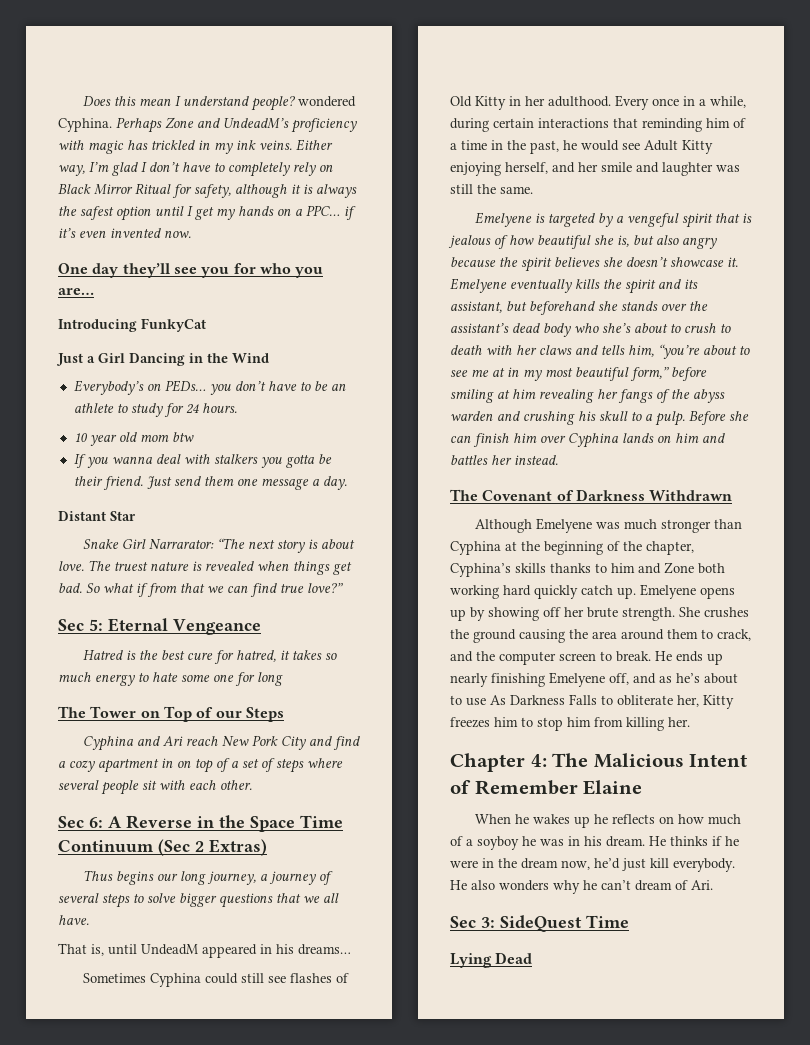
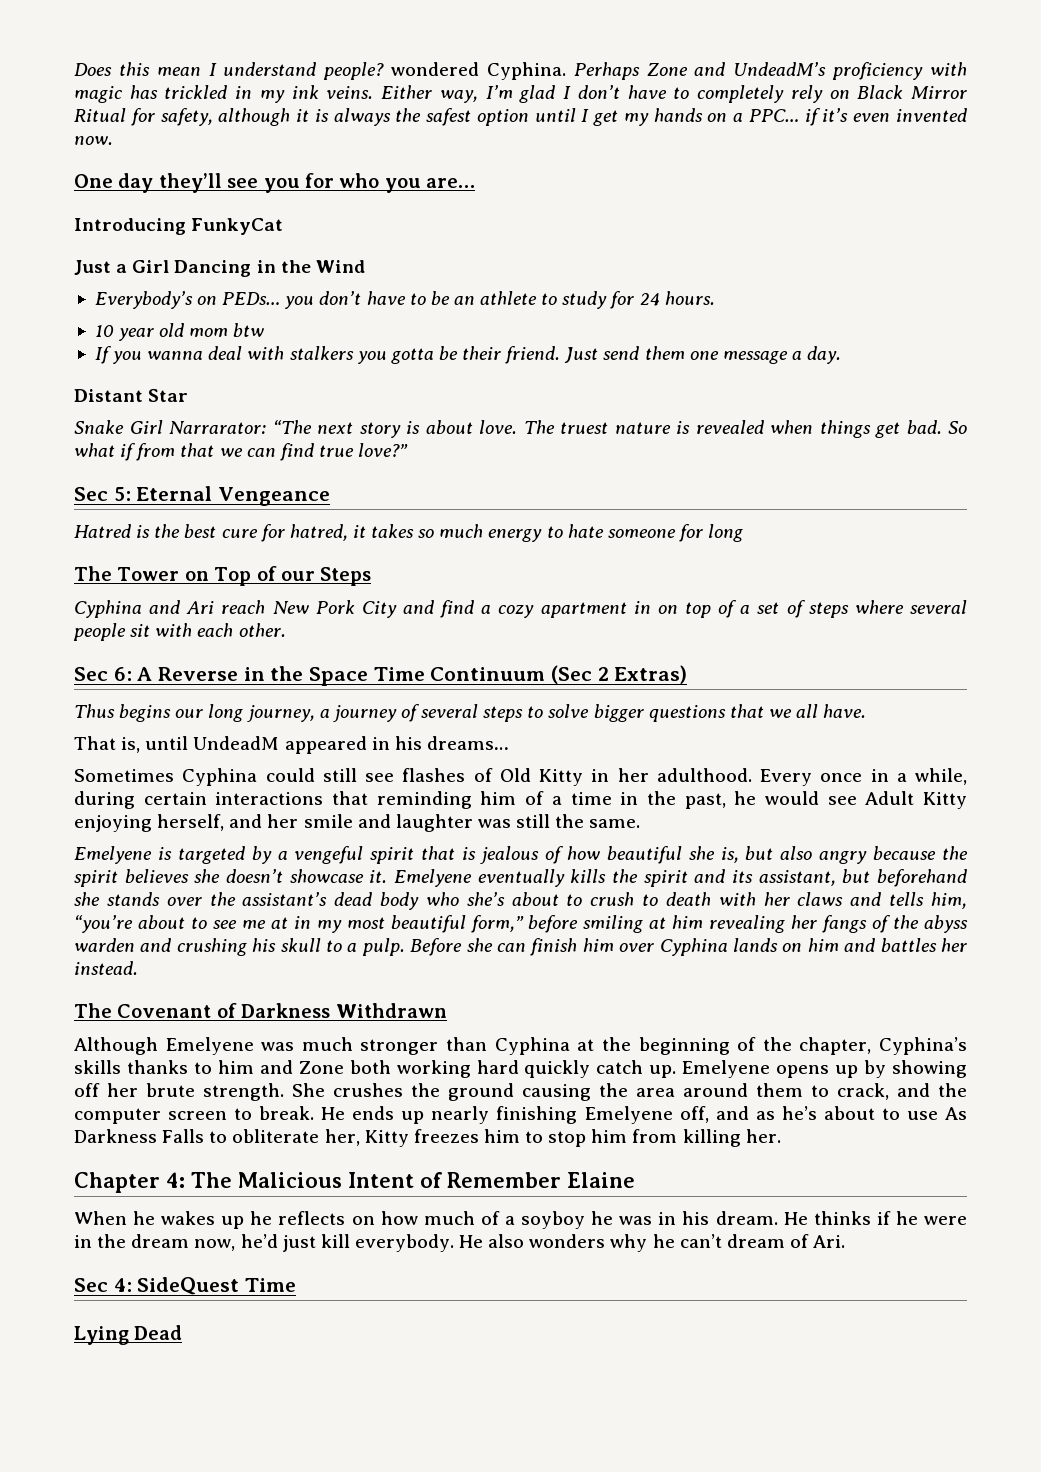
- Hatred is the best cure for hatred, it takes so much energy to hate some one for long
+ Hatred is the best cure for hatred, it takes so much energy to hate someone for long
- Sec 3: SideQuest Time
+ Sec 4: SideQuest Time

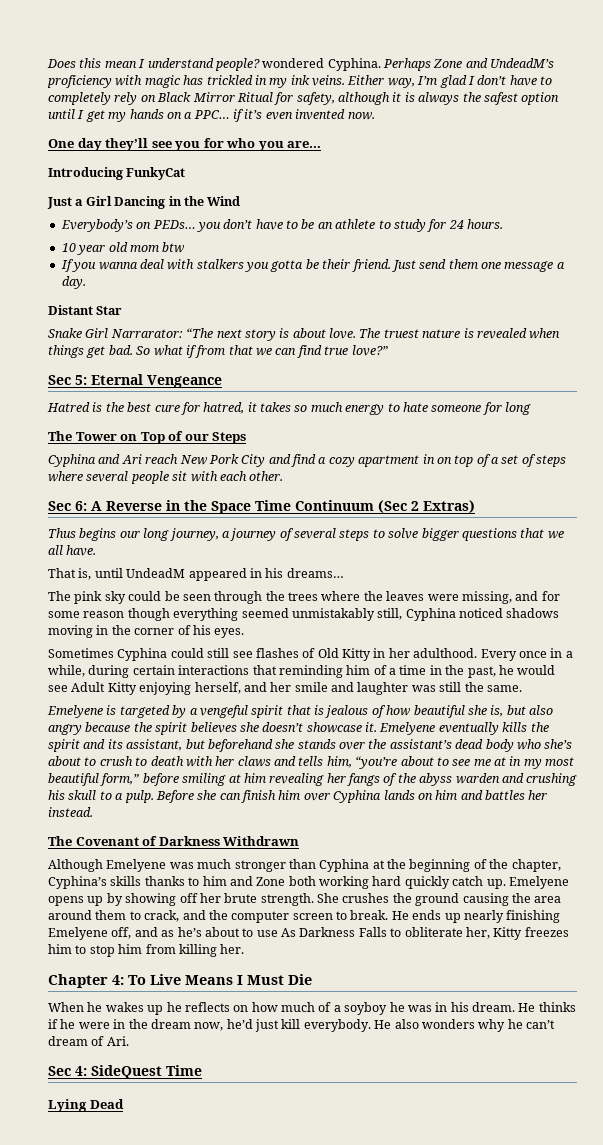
+ The pink sky could be seen through the trees where the leaves were missing, and for some reason though everything seemed unmistakably still, Cyphina noticed shadows moving in the corner of his eyes.
- Chapter 4: The Malicious Intent of Remember Elaine
+ Chapter 4: To Live Means I Must Die

